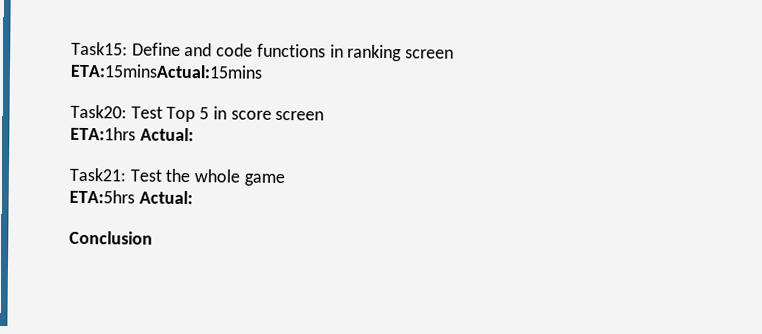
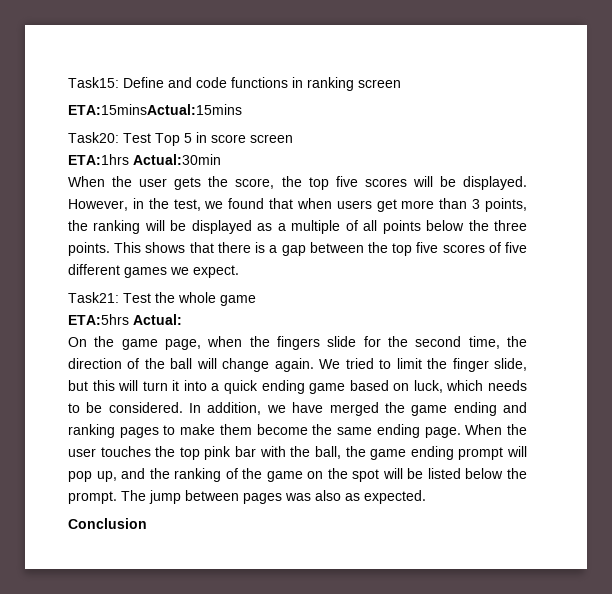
- ETA:1hrs Actual:
+ ETA:1hrs Actual:30min
+ When the user gets the score, the top five scores will be displayed. However, in the test, we found that when users get more than 3 points, the ranking will be displayed as a multiple of all points below the three points. This shows that there is a gap between the top five scores of five different games we expect.
+ On the game page, when the fingers slide for the second time, the direction of the ball will change again. We tried to limit the finger slide, but this will turn it into a quick ending game based on luck, which needs to be considered. In addition, we have merged the game ending and ranking pages to make them become the same ending page. When the user touches the top pink bar with the ball, the game ending prompt will pop up, and the ranking of the game on the spot will be listed below the prompt. The jump between pages was also as expected.

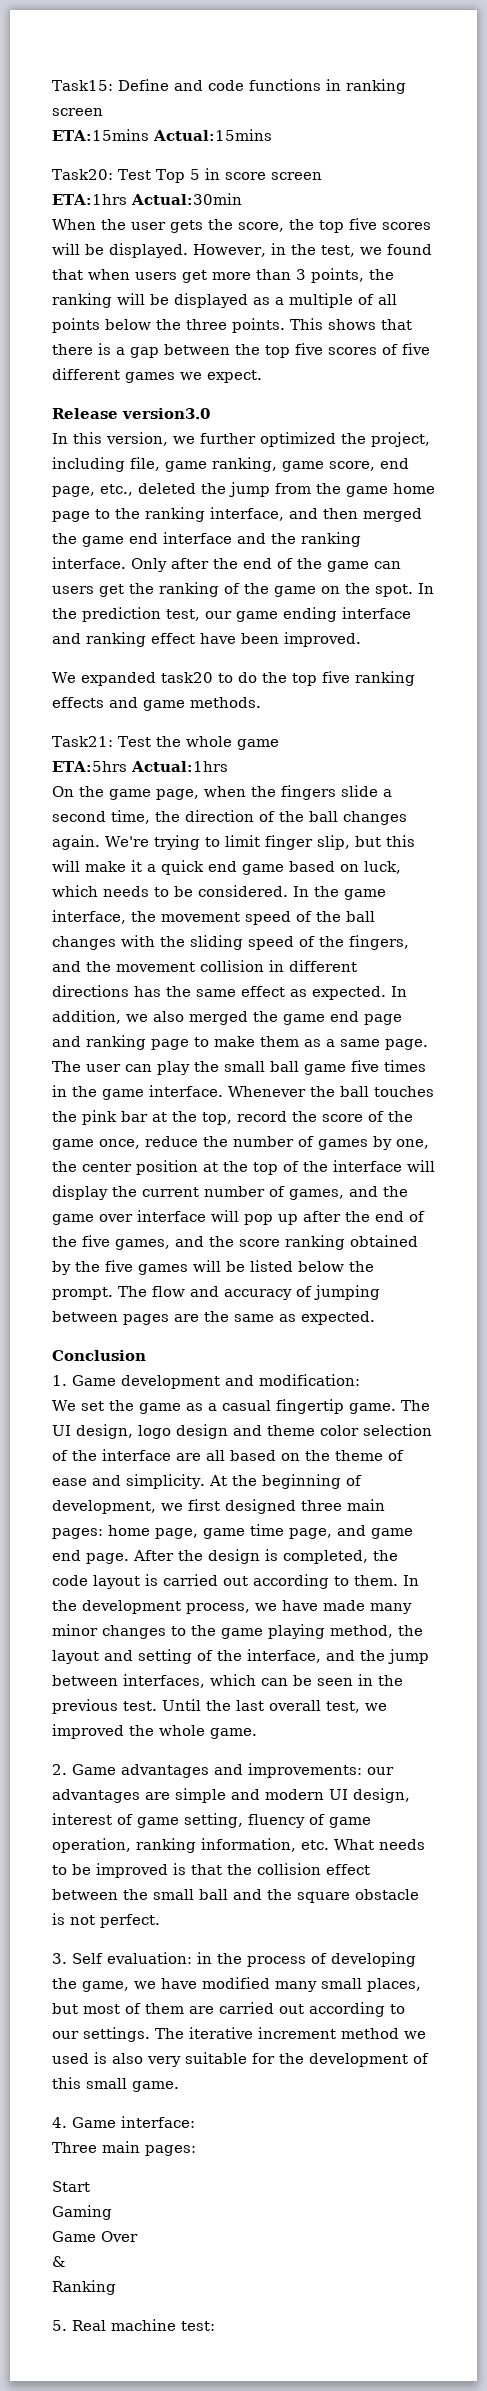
- ETA:15minsActual:15mins
+ ETA:15mins Actual:15mins
+ Release version3.0
+ In this version, we further optimized the project, including file, game ranking, game score, end page, etc., deleted the jump from the game home page to the ranking interface, and then merged the game end interface and the ranking interface. Only after the end of the game can users get the ranking of the game on the spot. In the prediction test, our game ending interface and ranking effect have been improved.
+ We expanded task20 to do the top five ranking effects and game methods.
- ETA:5hrs Actual:
+ ETA:5hrs Actual:1hrs
- On the game page, when the fingers slide for the second time, the direction of the ball will change again. We tried to limit the finger slide, but this will turn it into a quick ending game based on luck, which needs to be considered.
+ On the game page, when the fingers slide a second time, the direction of the ball changes again. We're trying to limit finger slip, but this will make it a quick end game based on luck, which needs to be considered.
- In addition, we have merged the game ending and ranking pages to make them become the same ending page. When the user touches the top pink bar with the ball, the game ending prompt will pop up, and the ranking of the game on the spot will be listed below the prompt.
+ In the game interface, the movement speed of the ball changes with the sliding speed of the fingers, and the movement collision in different directions has the same effect as expected. In addition, we also merged the game end page and ranking page to make them as a same page. The user can play the small ball game five times in the game interface. Whenever the ball touches the pink bar at the top, record the score of the game once, reduce the number of games by one, the center position at the top of the interface will display the current number of games, and the game over interface will pop up after the end of the five games, and the score ranking obtained by the five games will be listed below the prompt.
- The jump between pages was also as expected.
+ The flow and accuracy of jumping between pages are the same as expected.
  Conclusion
+ 1. Game development and modification:
+ We set the game as a casual fingertip game. The UI design, logo design and theme color selection of the interface are all based on the theme of ease and simplicity. At the beginning of development, we first designed three main pages: home page, game time page, and game end page. After the design is completed, the code layout is carried out according to them. In the development process, we have made many minor changes to the game playing method, the layout and setting of the interface, and the jump between interfaces, which can be seen in the previous test. Until the last overall test, we improved the whole game.
+ 2. Game advantages and improvements: our advantages are simple and modern UI design, interest of game setting, fluency of game operation, ranking information, etc. What needs to be improved is that the collision effect between the small ball and the square obstacle is not perfect.
+ 3. Self evaluation: in the process of developing the game, we have modified many small places, but most of them are carried out according to our settings. The iterative increment method we used is also very suitable for the development of this small game.
+ 4. Game interface:
+ Three main pages:
+ Start
+ Gaming
+ Game Over
+ &
+ Ranking
+ 5. Real machine test:

